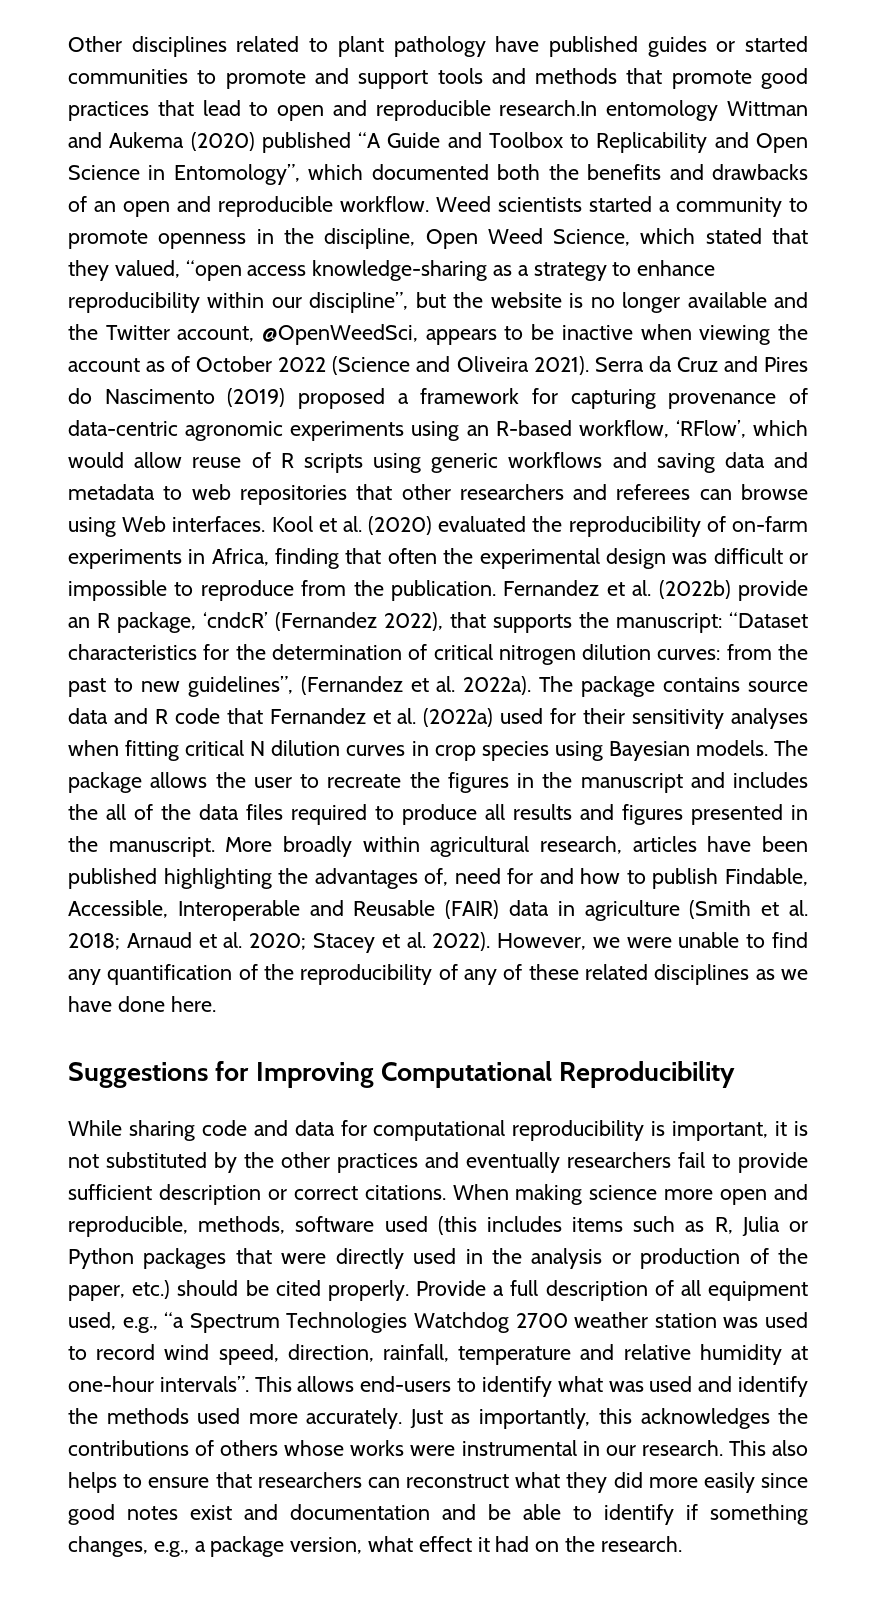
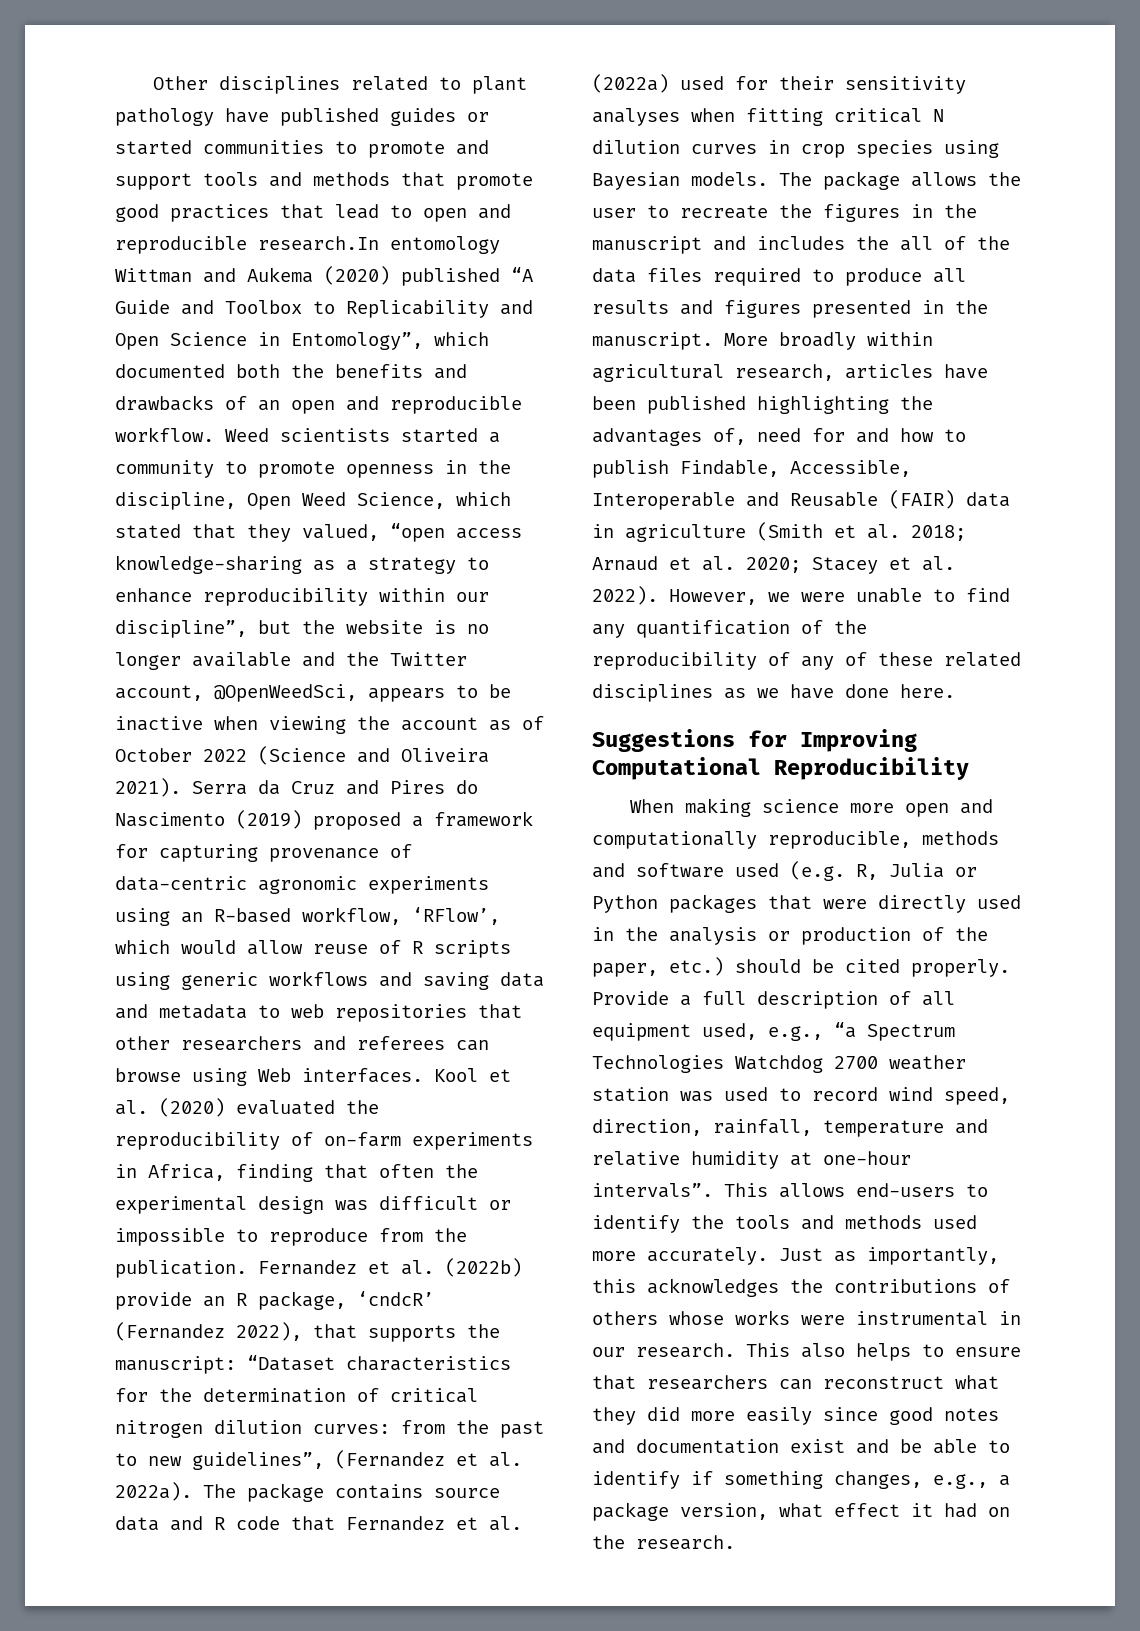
- While sharing code and data for computational reproducibility is important, it is not substituted by the other practices and eventually researchers fail to provide sufficient description or correct citations. When making science more open and reproducible, methods, software used (this includes items such as R, Julia or Python packages that were directly used in the analysis or production of the paper, etc.) should be cited properly.
+ When making science more open and computationally reproducible, methods and software used (e.g. R, Julia or Python packages that were directly used in the analysis or production of the paper, etc.) should be cited properly.
- This allows end-users to identify what was used and identify the methods used more accurately.
+ This allows end-users to identify the tools and methods used more accurately.
- This also helps to ensure that researchers can reconstruct what they did more easily since good notes exist and documentation and be able to identify if something changes, e.g., a package version, what effect it had on the research.
+ This also helps to ensure that researchers can reconstruct what they did more easily since good notes and documentation exist and be able to identify if something changes, e.g., a package version, what effect it had on the research.

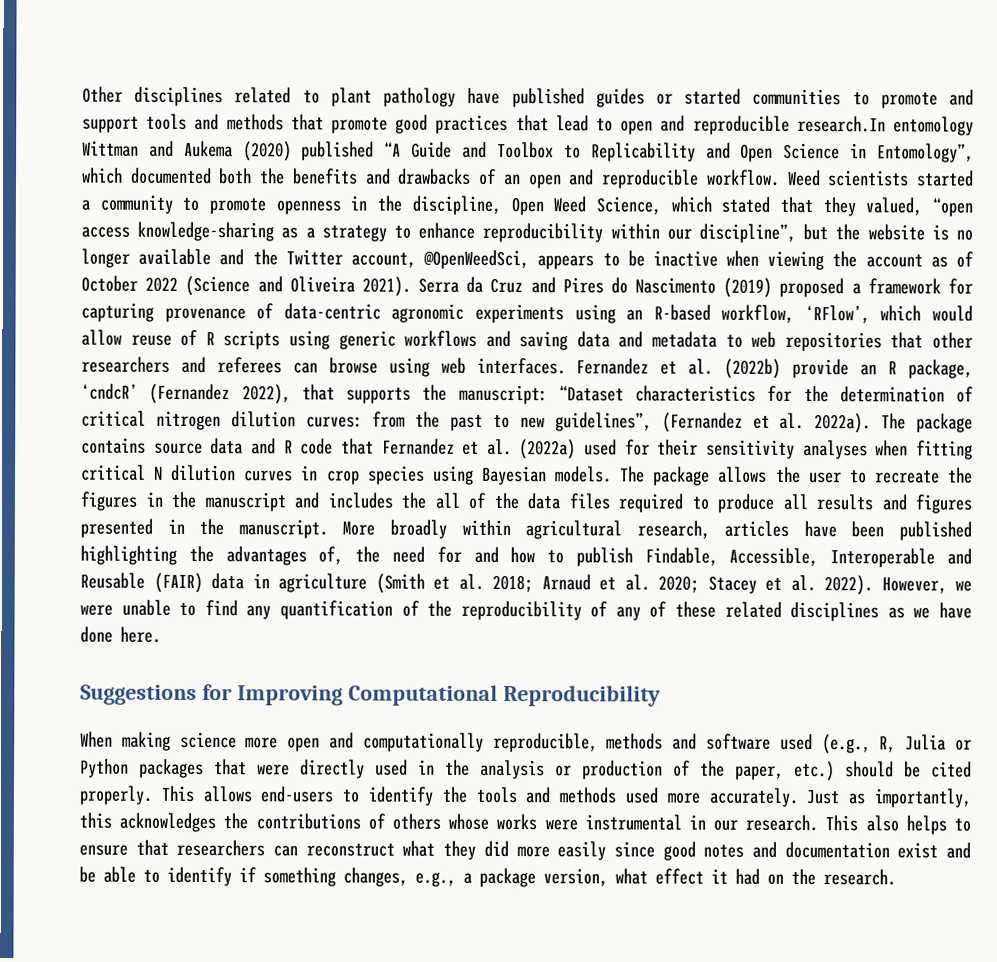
- Serra da Cruz and Pires do Nascimento (2019) proposed a framework for capturing provenance of data-centric agronomic experiments using an R-based workflow, ‘RFlow’, which would allow reuse of R scripts using generic workflows and saving data and metadata to web repositories that other researchers and referees can browse using Web interfaces. Kool et al. (2020) evaluated the reproducibility of on-farm experiments in Africa, finding that often the experimental design was difficult or impossible to reproduce from the publication.
+ Serra da Cruz and Pires do Nascimento (2019) proposed a framework for capturing provenance of data-centric agronomic experiments using an R-based workflow, ‘RFlow’, which would allow reuse of R scripts using generic workflows and saving data and metadata to web repositories that other researchers and referees can browse using web interfaces.
- More broadly within agricultural research, articles have been published highlighting the advantages of, need for and how to publish Findable, Accessible, Interoperable and Reusable (FAIR) data in agriculture (Smith et al. 2018; Arnaud et al. 2020; Stacey et al. 2022).
+ More broadly within agricultural research, articles have been published highlighting the advantages of, the need for and how to publish Findable, Accessible, Interoperable and Reusable (FAIR) data in agriculture (Smith et al. 2018; Arnaud et al. 2020; Stacey et al. 2022).
- When making science more open and computationally reproducible, methods and software used (e.g. R, Julia or Python packages that were directly used in the analysis or production of the paper, etc.) should be cited properly.
+ When making science more open and computationally reproducible, methods and software used (e.g., R, Julia or Python packages that were directly used in the analysis or production of the paper, etc.) should be cited properly.
- Provide a full description of all equipment used, e.g., “a Spectrum Technologies Watchdog 2700 weather station was used to record wind speed, direction, rainfall, temperature and relative humidity at one-hour intervals”.

